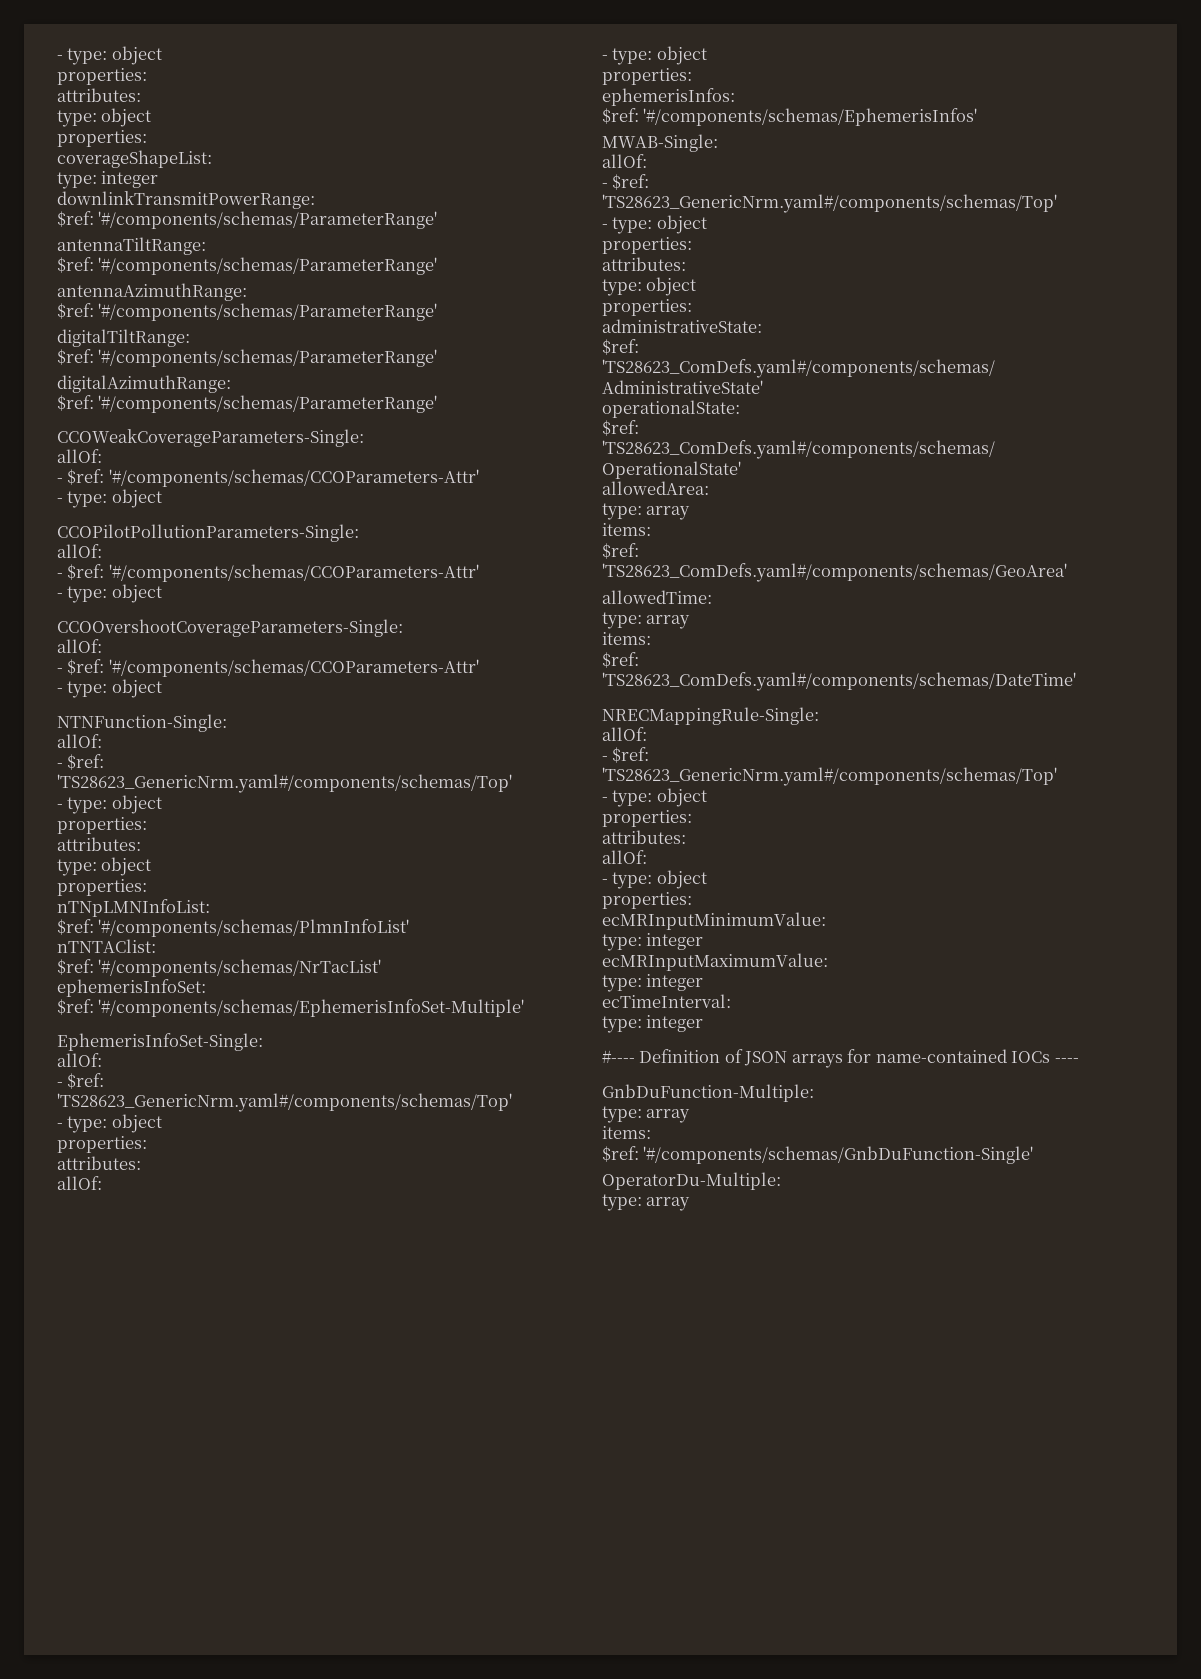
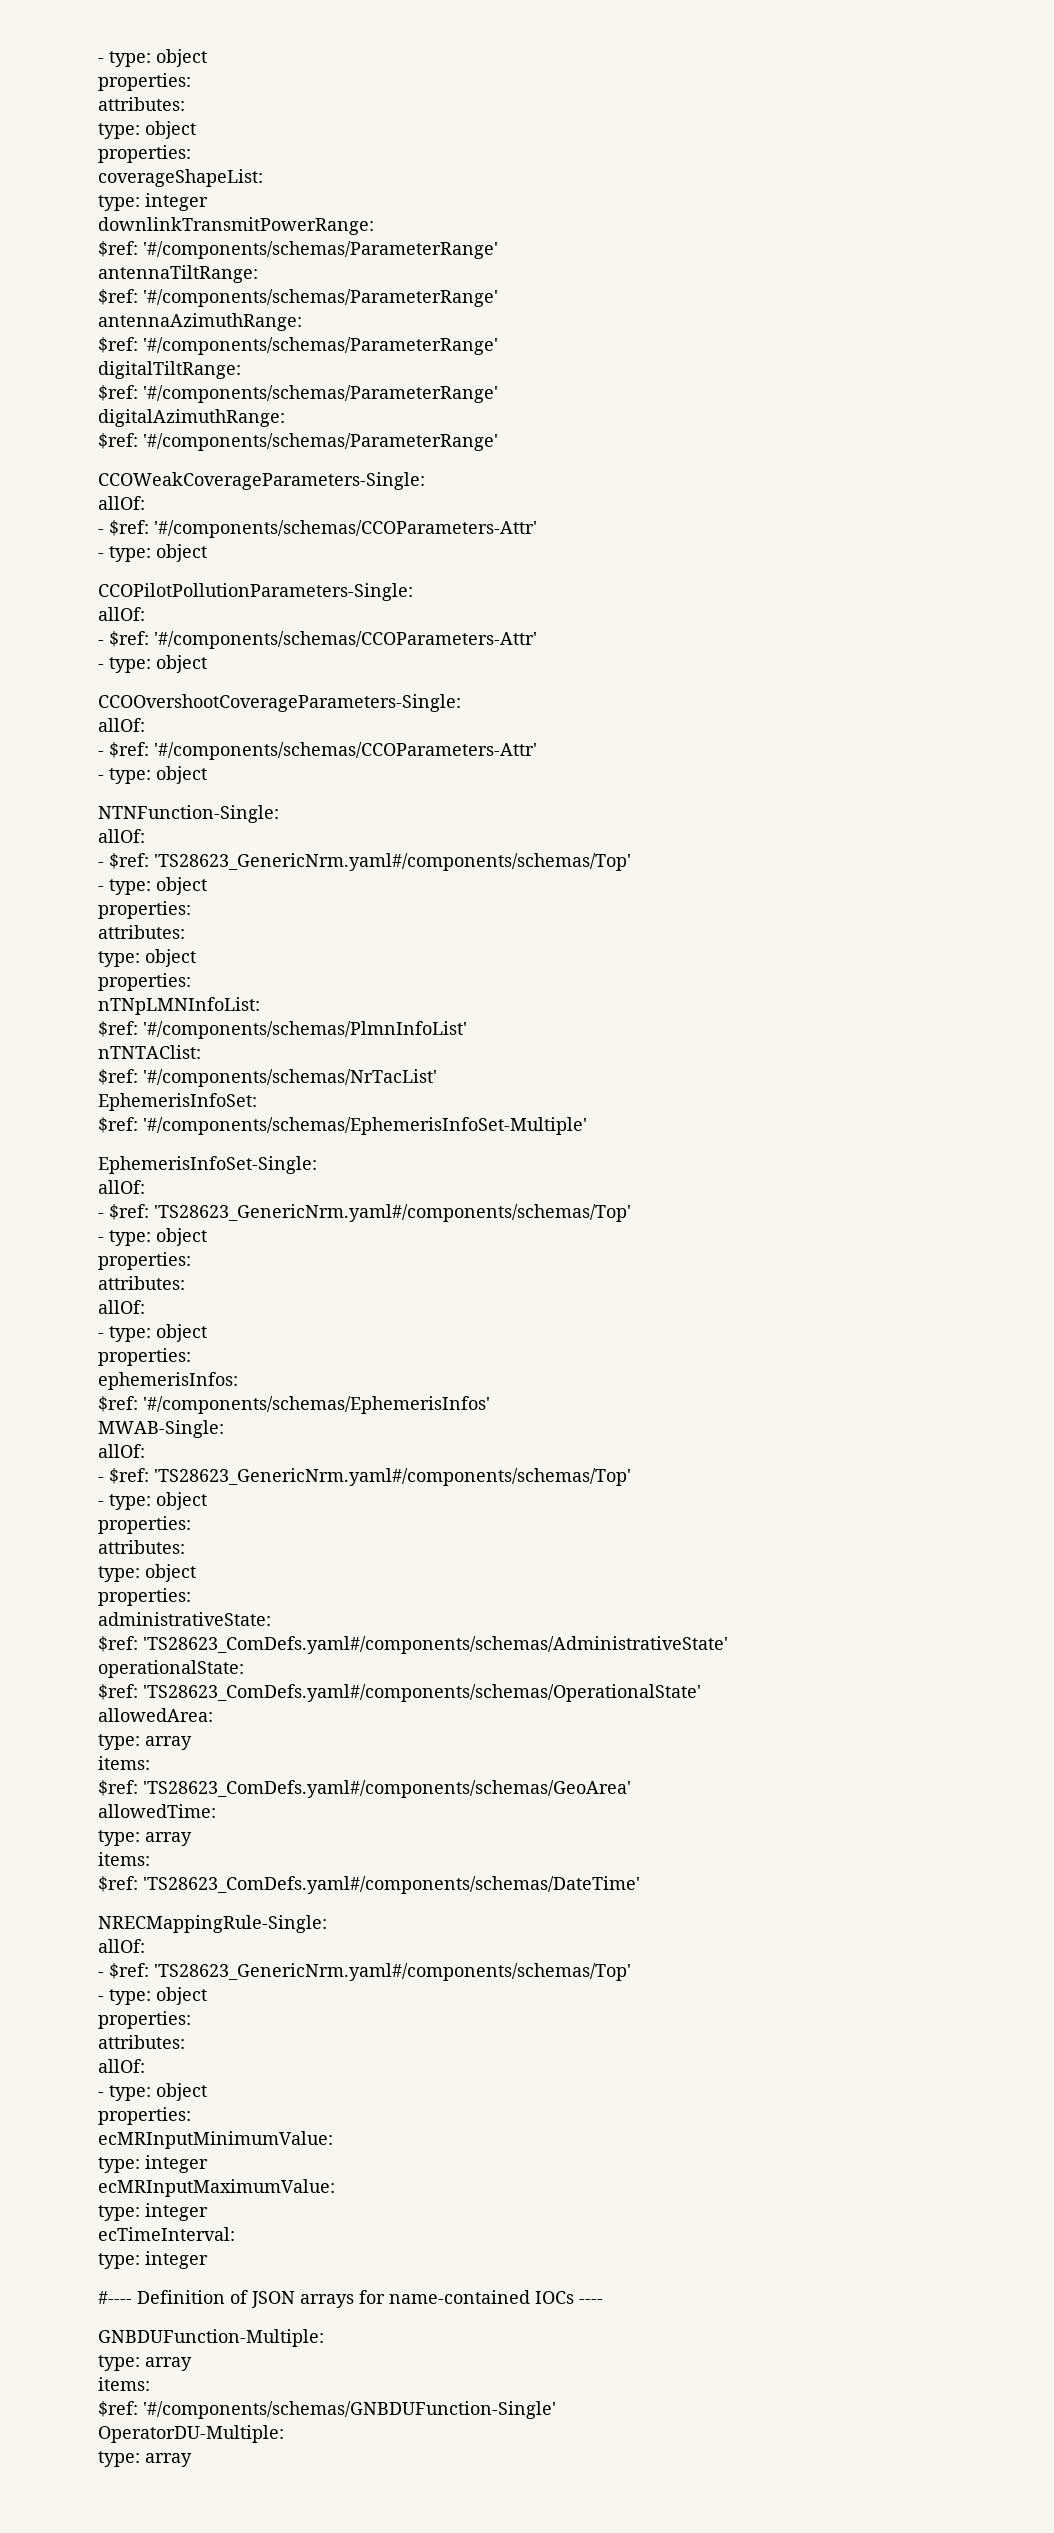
- ephemerisInfoSet:
+ EphemerisInfoSet:
- GnbDuFunction-Multiple:
+ GNBDUFunction-Multiple:
  type: array
  items:
- $ref: '#/components/schemas/GnbDuFunction-Single'
- OperatorDu-Multiple:
+ $ref: '#/components/schemas/GNBDUFunction-Single'
+ OperatorDU-Multiple:

